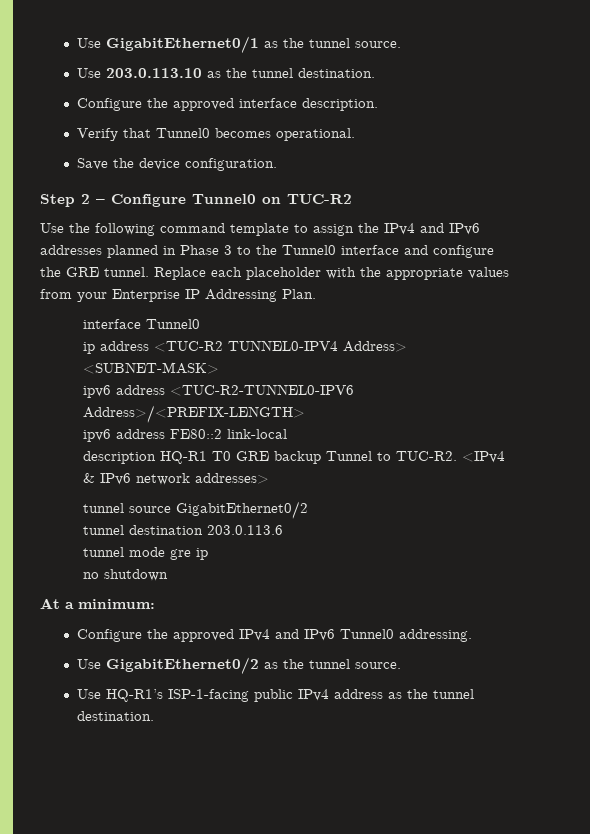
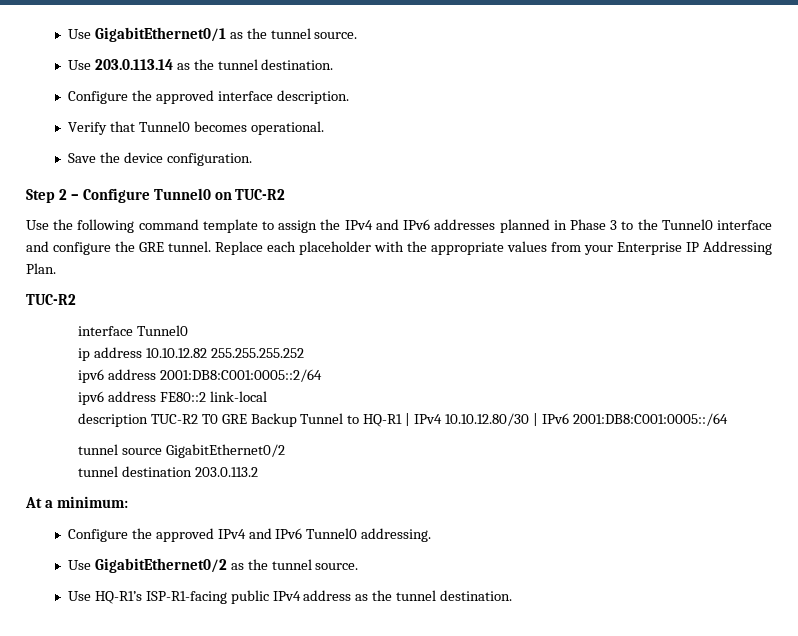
- Use 203.0.113.10 as the tunnel destination.
+ Use 203.0.113.14 as the tunnel destination.
  Replace each placeholder with the appropriate values from your Enterprise IP Addressing Plan.
+ TUC-R2
- ip address <TUC-R2 TUNNEL0-IPV4 Address> <SUBNET-MASK>
- ipv6 address <TUC-R2-TUNNEL0-IPV6 Address>/<PREFIX-LENGTH>
+ ip address 10.10.12.82 255.255.255.252
+ ipv6 address 2001:DB8:C001:0005::2/64
- description HQ-R1 T0 GRE backup Tunnel to TUC-R2. <IPv4 & IPv6 network addresses>
+ description TUC-R2 T0 GRE Backup Tunnel to HQ-R1 | IPv4 10.10.12.80/30 | IPv6 2001:DB8:C001:0005::/64
- tunnel destination 203.0.113.6
- tunnel mode gre ip
- no shutdown
+ tunnel destination 203.0.113.2
- Use HQ-R1’s ISP-1-facing public IPv4 address as the tunnel destination.
+ Use HQ-R1’s ISP-R1-facing public IPv4 address as the tunnel destination.

